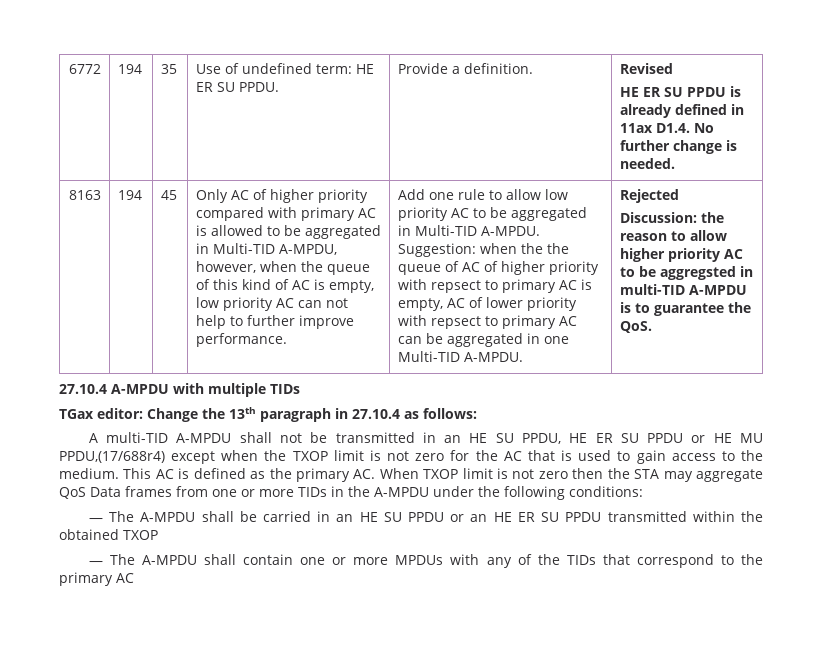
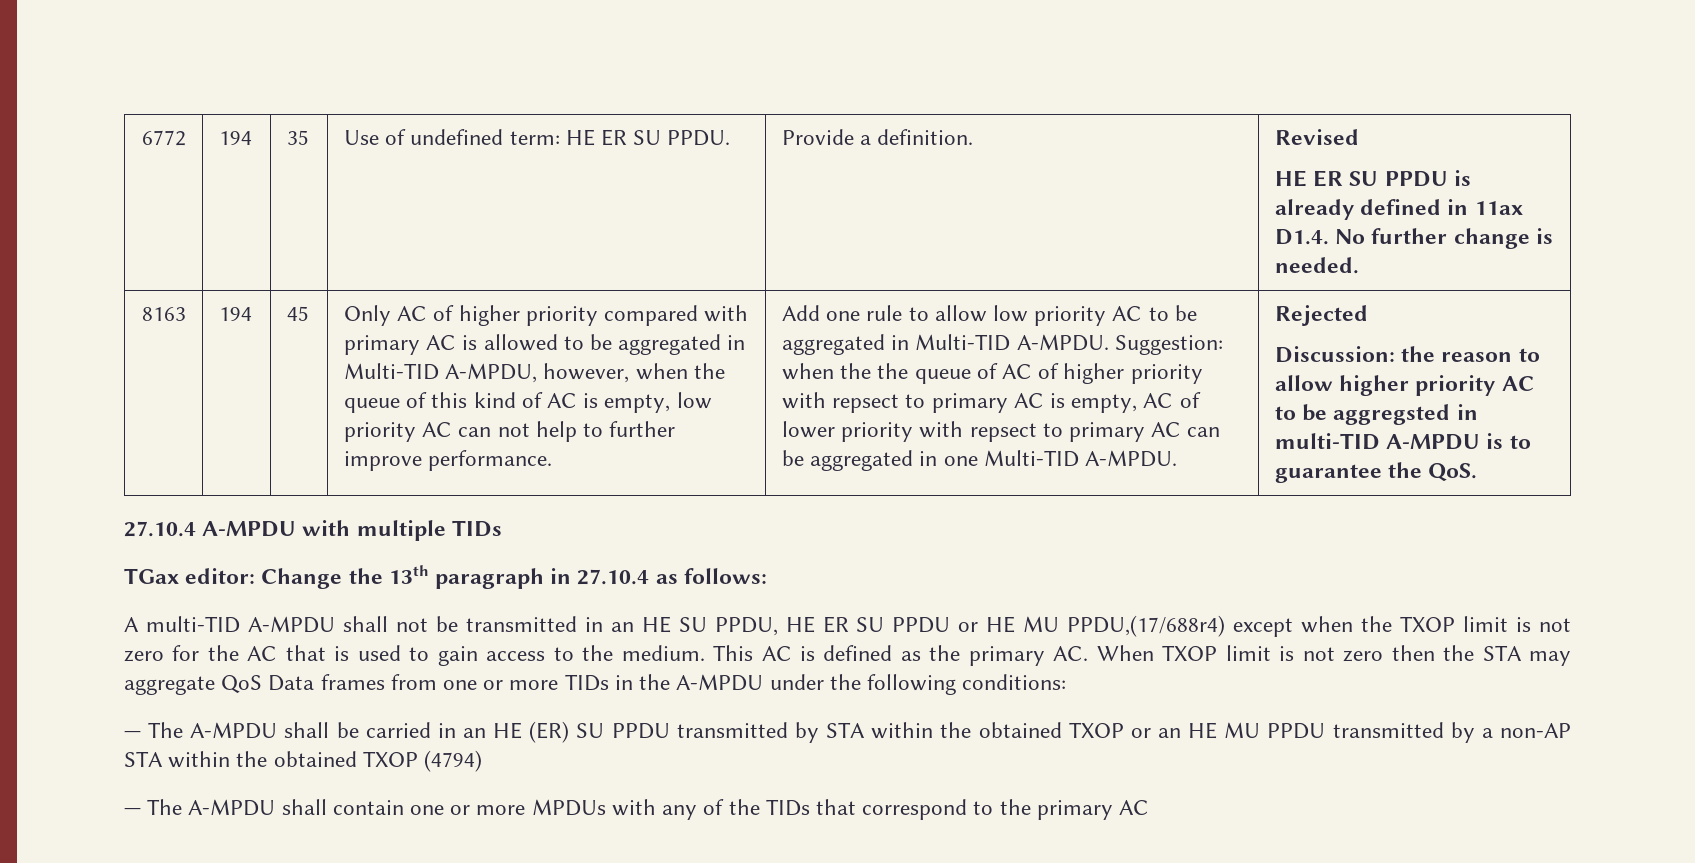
- — The A-MPDU shall be carried in an HE SU PPDU or an HE ER SU PPDU transmitted within the obtained TXOP
+ — The A-MPDU shall be carried in an HE (ER) SU PPDU transmitted by STA within the obtained TXOP or an HE MU PPDU transmitted by a non-AP STA within the obtained TXOP (4794)

